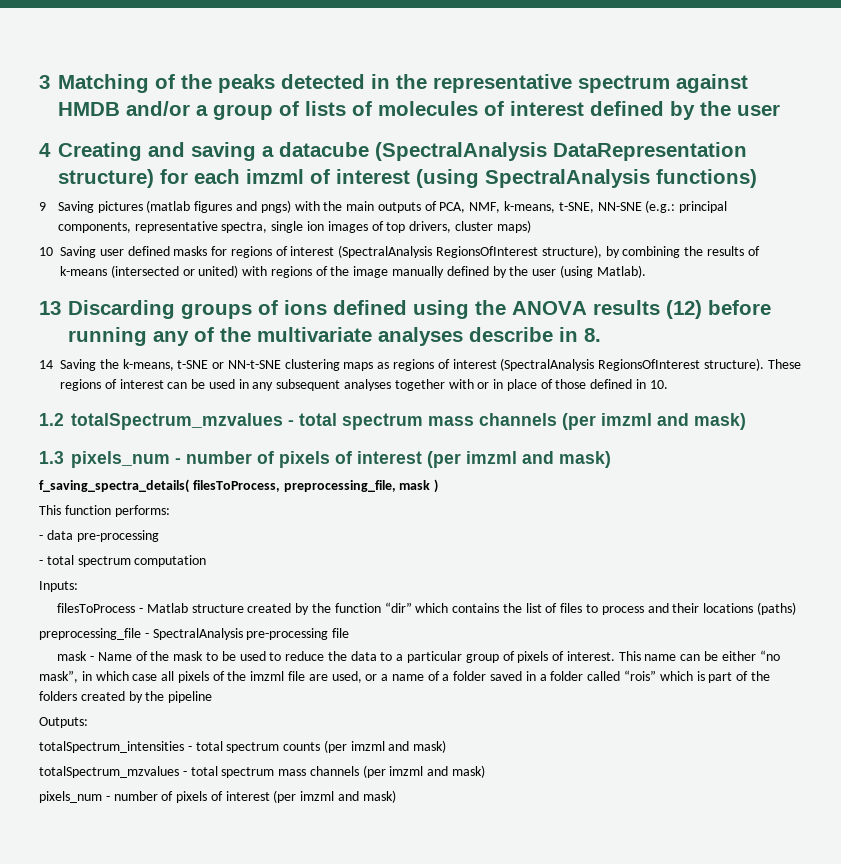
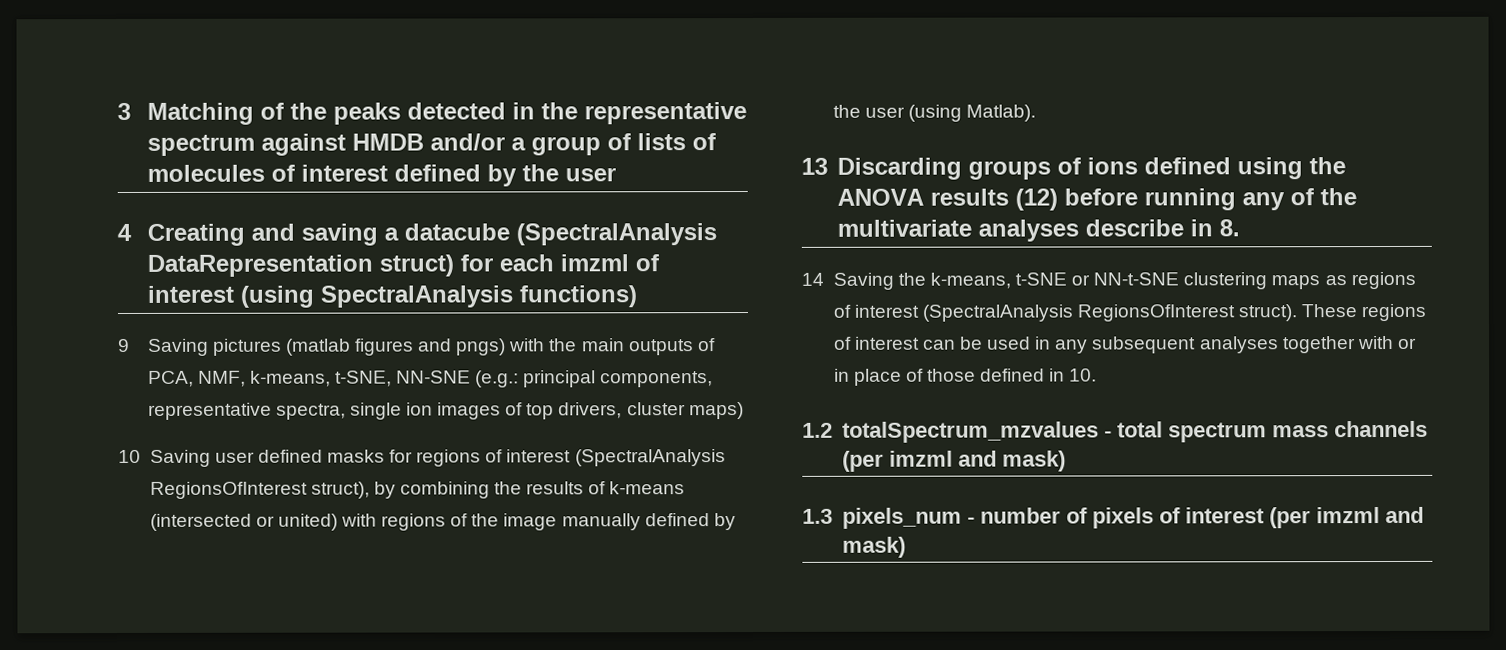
- 4 Creating and saving a datacube (SpectralAnalysis DataRepresentation structure) for each imzml of interest (using SpectralAnalysis functions)
+ 4 Creating and saving a datacube (SpectralAnalysis DataRepresentation struct) for each imzml of interest (using SpectralAnalysis functions)
- 10 Saving user defined masks for regions of interest (SpectralAnalysis RegionsOfInterest structure), by combining the results of k-means (intersected or united) with regions of the image manually defined by the user (using Matlab).
+ 10 Saving user defined masks for regions of interest (SpectralAnalysis RegionsOfInterest struct), by combining the results of k-means (intersected or united) with regions of the image manually defined by the user (using Matlab).
- 14 Saving the k-means, t-SNE or NN-t-SNE clustering maps as regions of interest (SpectralAnalysis RegionsOfInterest structure).
+ 14 Saving the k-means, t-SNE or NN-t-SNE clustering maps as regions of interest (SpectralAnalysis RegionsOfInterest struct).
- f_saving_spectra_details( filesToProcess, preprocessing_file, mask )
- This function performs:
- - data pre-processing
- - total spectrum computation
- Inputs:
- filesToProcess - Matlab structure created by the function “dir” which contains the list of files to process and their locations (paths)
- preprocessing_file - SpectralAnalysis pre-processing file
- mask - Name of the mask to be used to reduce the data to a particular group of pixels of interest. This name can be either “no mask”, in which case all pixels of the imzml file are used, or a name of a folder saved in a folder called “rois” which is part of the folders created by the pipeline
- Outputs:
- totalSpectrum_intensities - total spectrum counts (per imzml and mask)
- totalSpectrum_mzvalues - total spectrum mass channels (per imzml and mask)
- pixels_num - number of pixels of interest (per imzml and mask)

